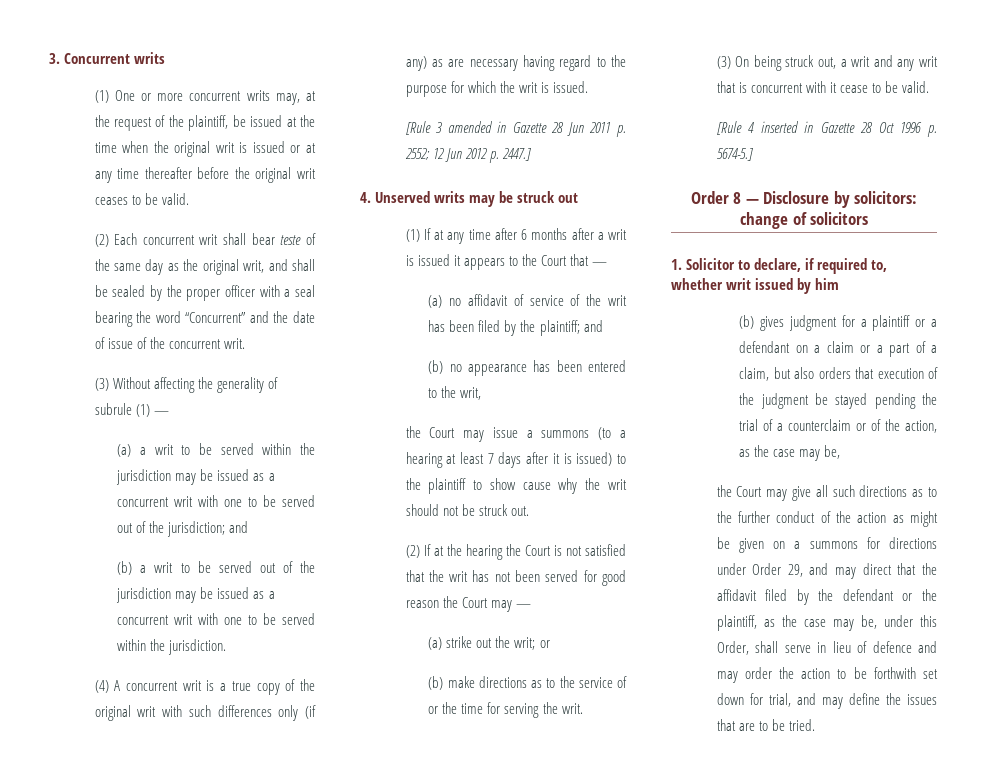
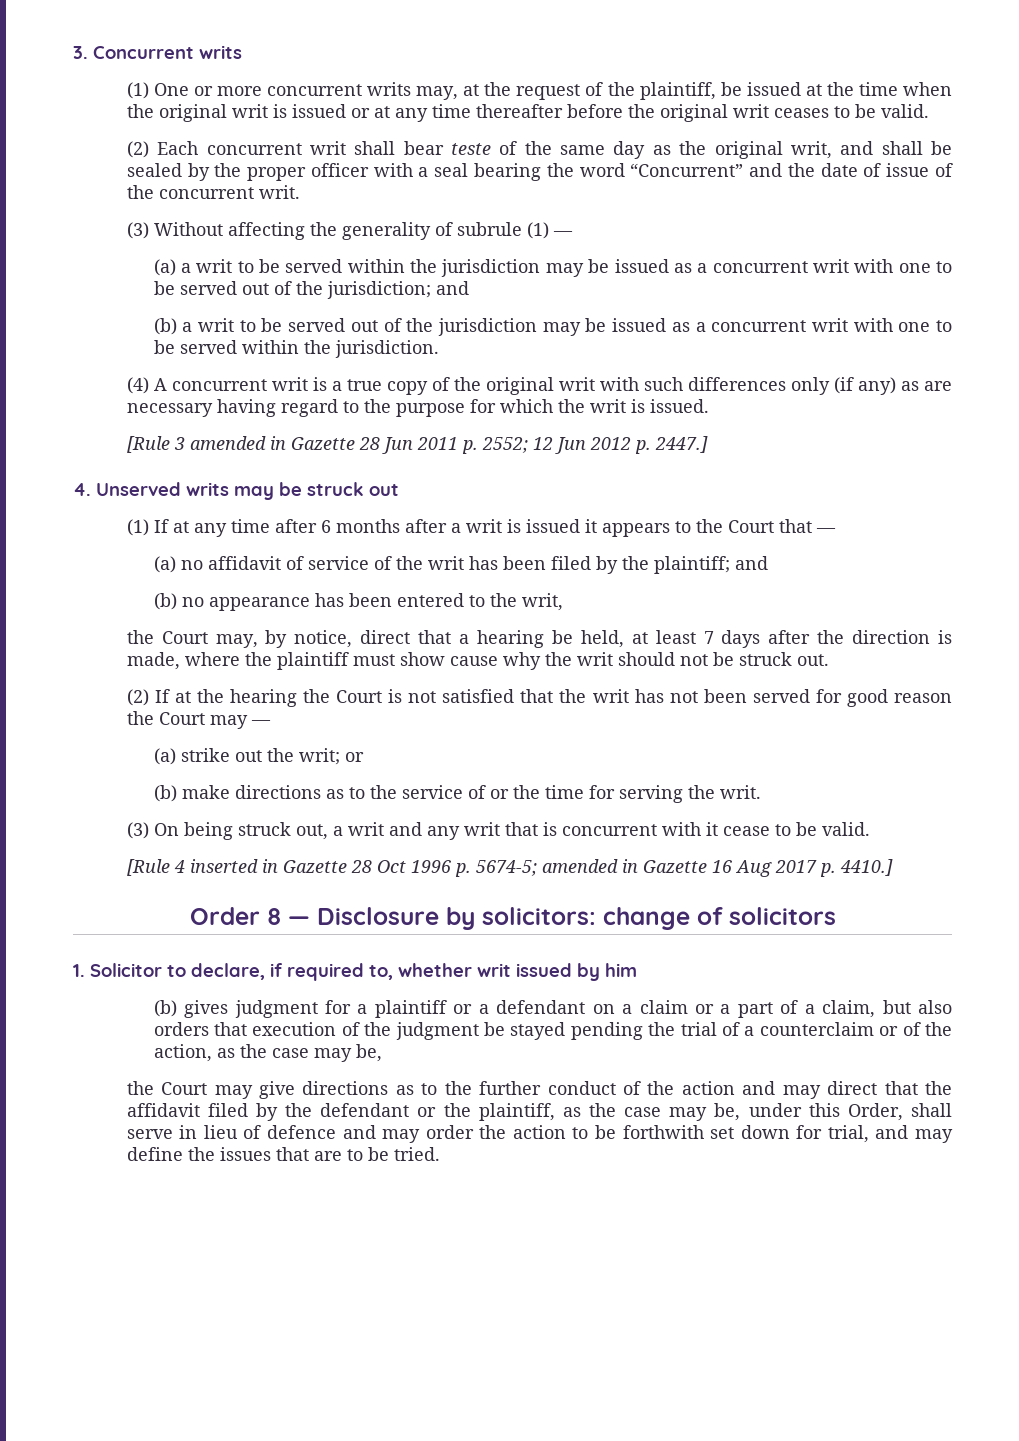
- the Court may issue a summons (to a hearing at least 7 days after it is issued) to the plaintiff to show cause why the writ should not be struck out.
+ the Court may, by notice, direct that a hearing be held, at least 7 days after the direction is made, where the plaintiff must show cause why the writ should not be struck out.
- [Rule 4 inserted in Gazette 28 Oct 1996 p. 5674-5.]
+ [Rule 4 inserted in Gazette 28 Oct 1996 p. 5674-5; amended in Gazette 16 Aug 2017 p. 4410.]
- the Court may give all such directions as to the further conduct of the action as might be given on a summons for directions under Order 29, and may direct that the affidavit filed by the defendant or the plaintiff, as the case may be, under this Order, shall serve in lieu of defence and may order the action to be forthwith set down for trial, and may define the issues that are to be tried.
+ the Court may give directions as to the further conduct of the action and may direct that the affidavit filed by the defendant or the plaintiff, as the case may be, under this Order, shall serve in lieu of defence and may order the action to be forthwith set down for trial, and may define the issues that are to be tried.

